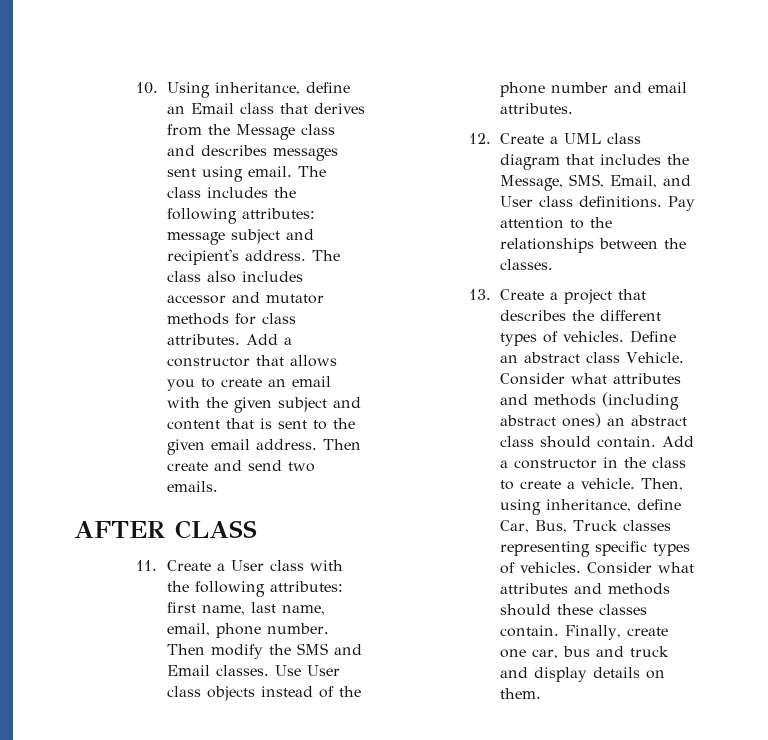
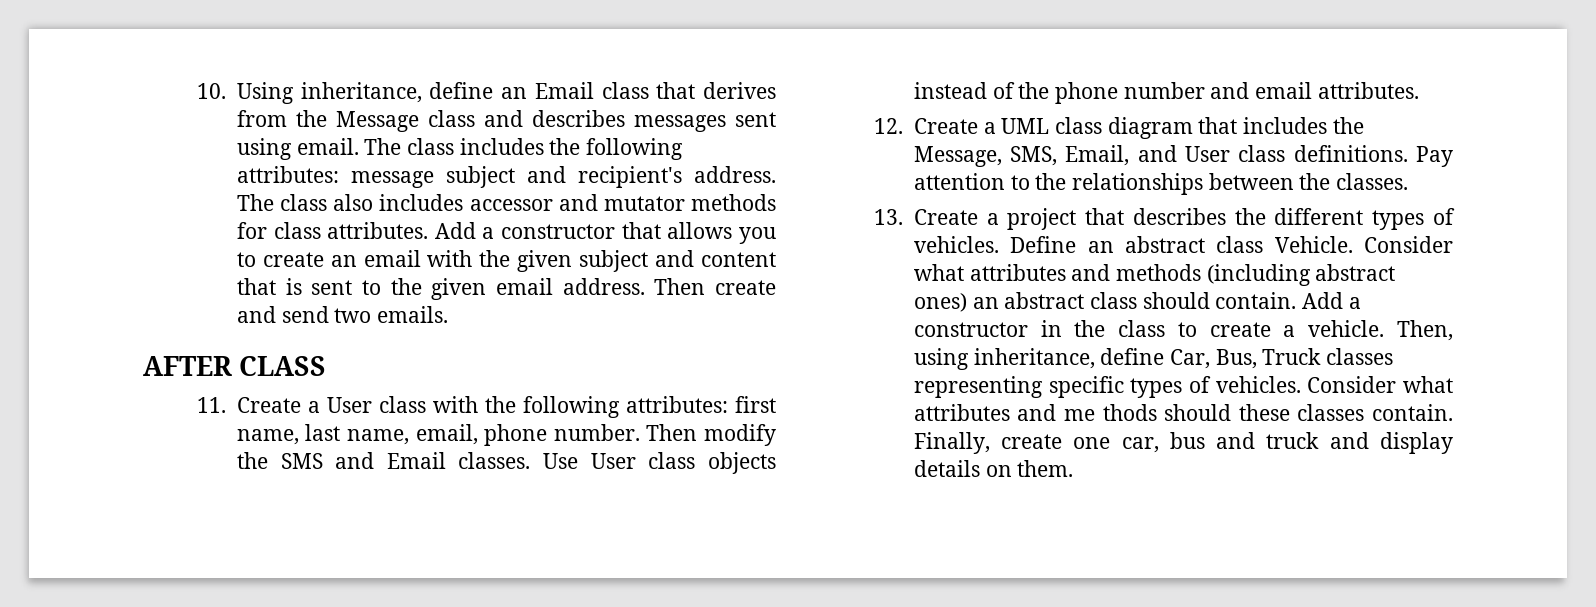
- Consider what attributes and methods should these classes contain.
+ Consider what attributes and me thods should these classes contain.

